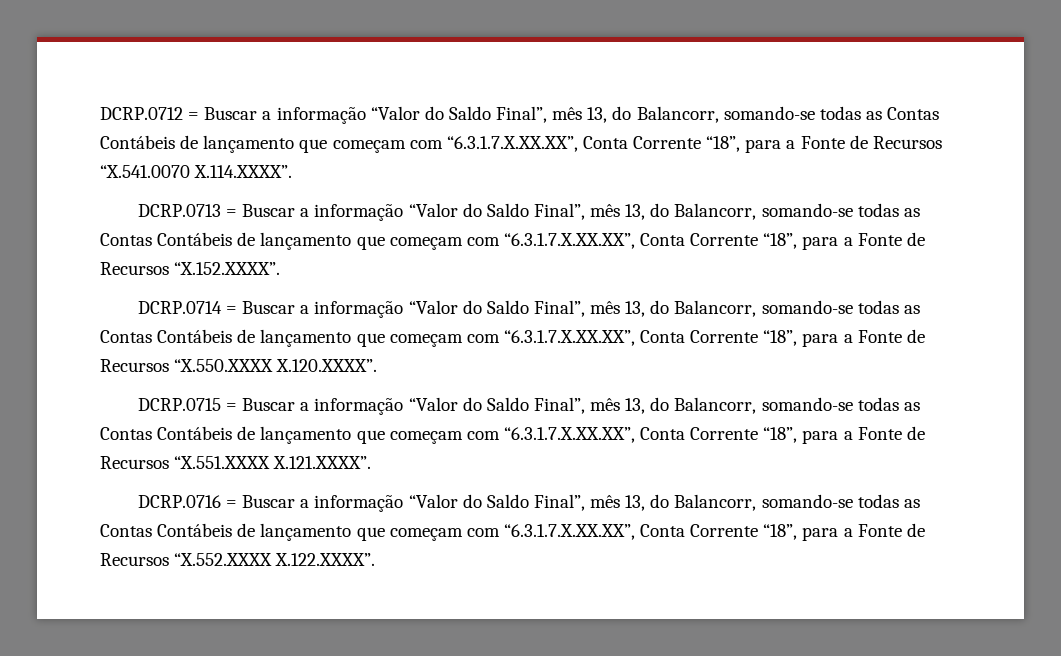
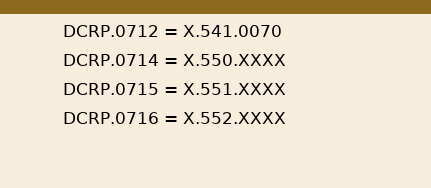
- DCRP.0712 = Buscar a informação “Valor do Saldo Final”, mês 13, do Balancorr, somando-se todas as Contas Contábeis de lançamento que começam com “6.3.1.7.X.XX.XX”, Conta Corrente “18”, para a Fonte de Recursos “X.541.0070 X.114.XXXX”.
- DCRP.0713 = Buscar a informação “Valor do Saldo Final”, mês 13, do Balancorr, somando-se todas as Contas Contábeis de lançamento que começam com “6.3.1.7.X.XX.XX”, Conta Corrente “18”, para a Fonte de Recursos “X.152.XXXX”.
- DCRP.0714 = Buscar a informação “Valor do Saldo Final”, mês 13, do Balancorr, somando-se todas as Contas Contábeis de lançamento que começam com “6.3.1.7.X.XX.XX”, Conta Corrente “18”, para a Fonte de Recursos “X.550.XXXX X.120.XXXX”.
- DCRP.0715 = Buscar a informação “Valor do Saldo Final”, mês 13, do Balancorr, somando-se todas as Contas Contábeis de lançamento que começam com “6.3.1.7.X.XX.XX”, Conta Corrente “18”, para a Fonte de Recursos “X.551.XXXX X.121.XXXX”.
- DCRP.0716 = Buscar a informação “Valor do Saldo Final”, mês 13, do Balancorr, somando-se todas as Contas Contábeis de lançamento que começam com “6.3.1.7.X.XX.XX”, Conta Corrente “18”, para a Fonte de Recursos “X.552.XXXX X.122.XXXX”.
+ DCRP.0712 = X.541.0070
+ DCRP.0714 = X.550.XXXX
+ DCRP.0715 = X.551.XXXX
+ DCRP.0716 = X.552.XXXX

